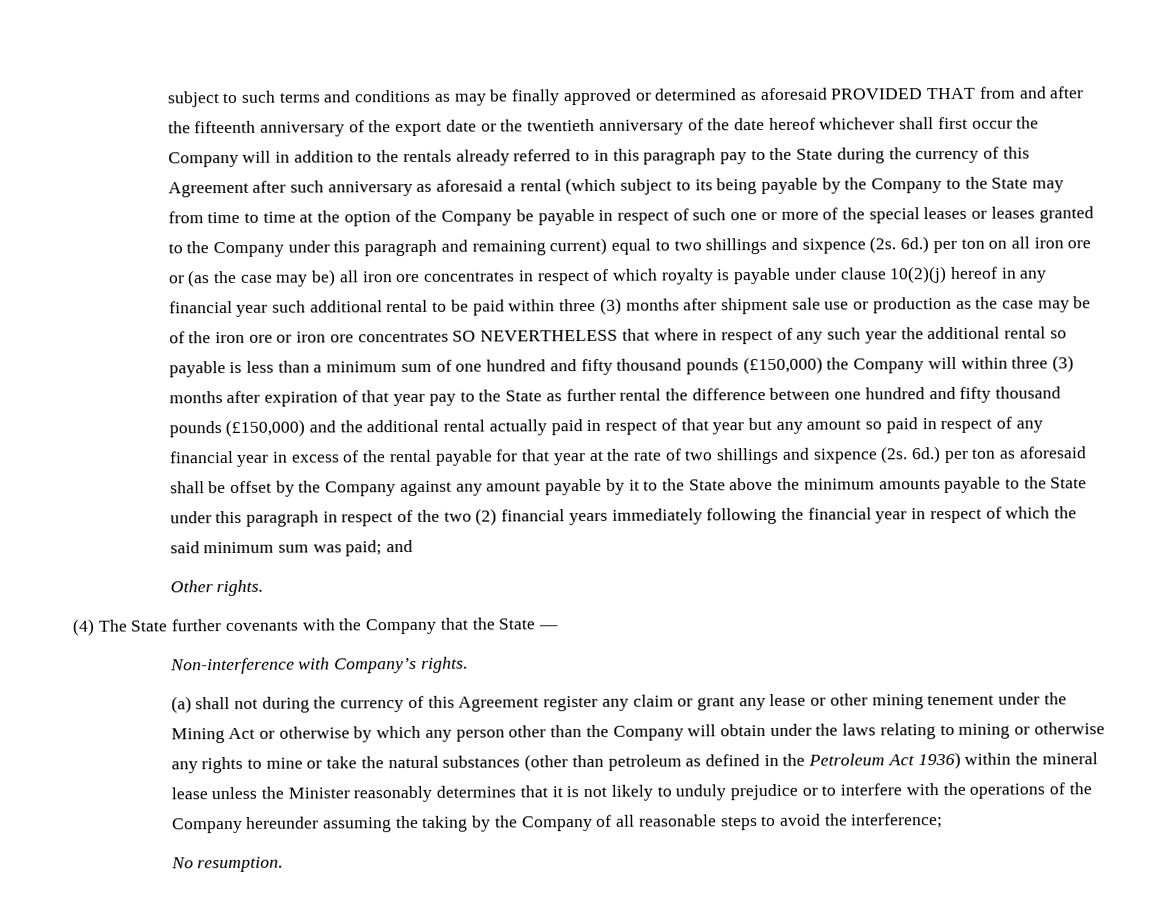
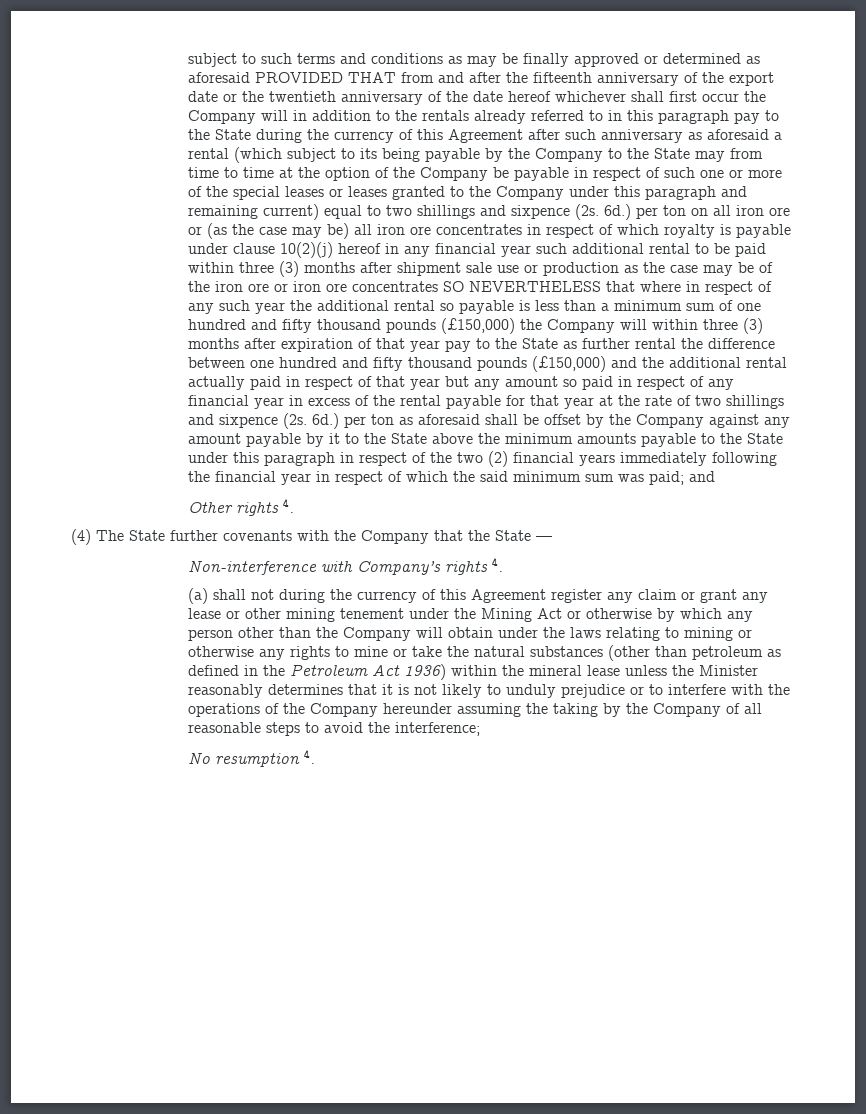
- Other rights.
+ Other rights 4.
- Non-interference with Company’s rights.
+ Non-interference with Company’s rights 4.
- No resumption.
+ No resumption 4.

